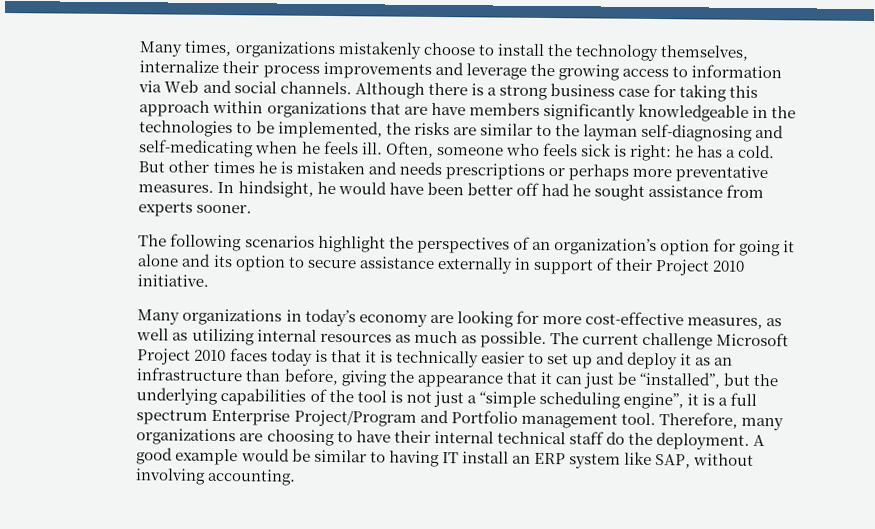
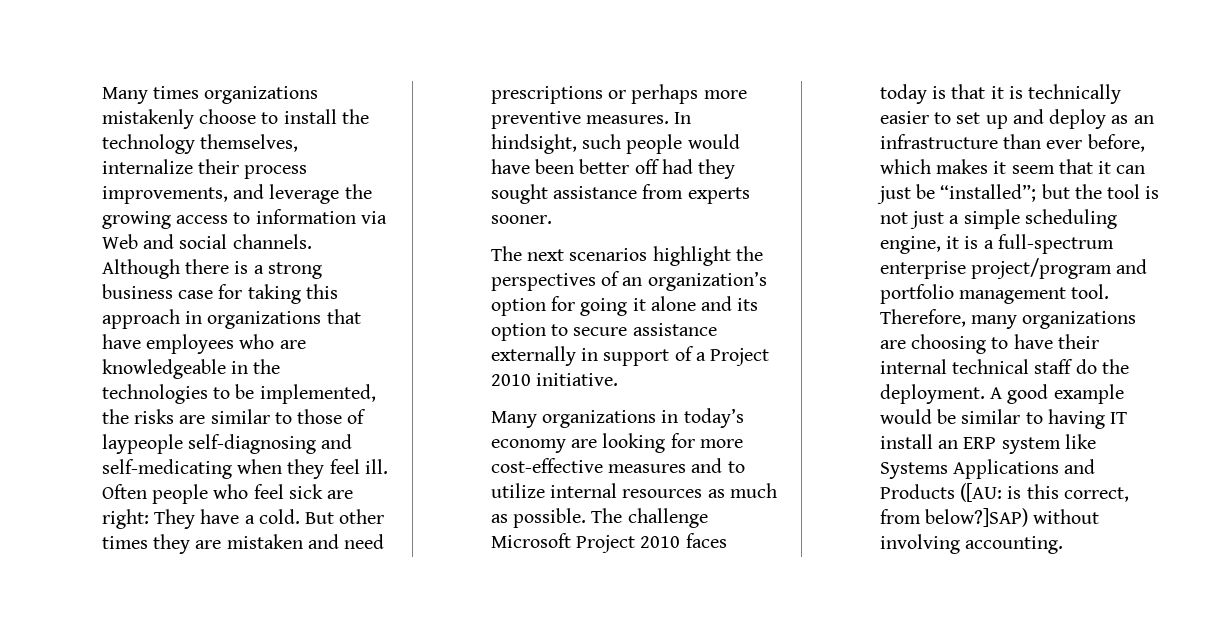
- Many times, organizations mistakenly choose to install the technology themselves, internalize their process improvements and leverage the growing access to information via Web and social channels.
+ Many times organizations mistakenly choose to install the technology themselves, internalize their process improvements, and leverage the growing access to information via Web and social channels.
- Although there is a strong business case for taking this approach within organizations that are have members significantly knowledgeable in the technologies to be implemented, the risks are similar to the layman self-diagnosing and self-medicating when he feels ill. Often, someone who feels sick is right: he has a cold.
+ Although there is a strong business case for taking this approach in organizations that have employees who are knowledgeable in the technologies to be implemented, the risks are similar to those of laypeople self-diagnosing and self-medicating when they feel ill. Often people who feel sick are right: They have a cold.
- But other times he is mistaken and needs prescriptions or perhaps more preventative measures.
+ But other times they are mistaken and need prescriptions or perhaps more preventive measures.
- In hindsight, he would have been better off had he sought assistance from experts sooner.
+ In hindsight, such people would have been better off had they sought assistance from experts sooner.
- The following scenarios highlight the perspectives of an organization’s option for going it alone and its option to secure assistance externally in support of their Project 2010 initiative.
+ The next scenarios highlight the perspectives of an organization’s option for going it alone and its option to secure assistance externally in support of a Project 2010 initiative.
- Many organizations in today’s economy are looking for more cost-effective measures, as well as utilizing internal resources as much as possible.
+ Many organizations in today’s economy are looking for more cost-effective measures and to utilize internal resources as much as possible.
- The current challenge Microsoft Project 2010 faces today is that it is technically easier to set up and deploy it as an infrastructure than before, giving the appearance that it can just be “installed”, but the underlying capabilities of the tool is not just a “simple scheduling engine”, it is a full spectrum Enterprise Project/Program and Portfolio management tool.
+ The challenge Microsoft Project 2010 faces today is that it is technically easier to set up and deploy as an infrastructure than ever before, which makes it seem that it can just be “installed”; but the tool is not just a simple scheduling engine, it is a full-spectrum enterprise project/program and portfolio management tool.
- A good example would be similar to having IT install an ERP system like SAP, without involving accounting.
+ A good example would be similar to having IT install an ERP system like Systems Applications and Products ([AU: is this correct, from below?]SAP) without involving accounting.

